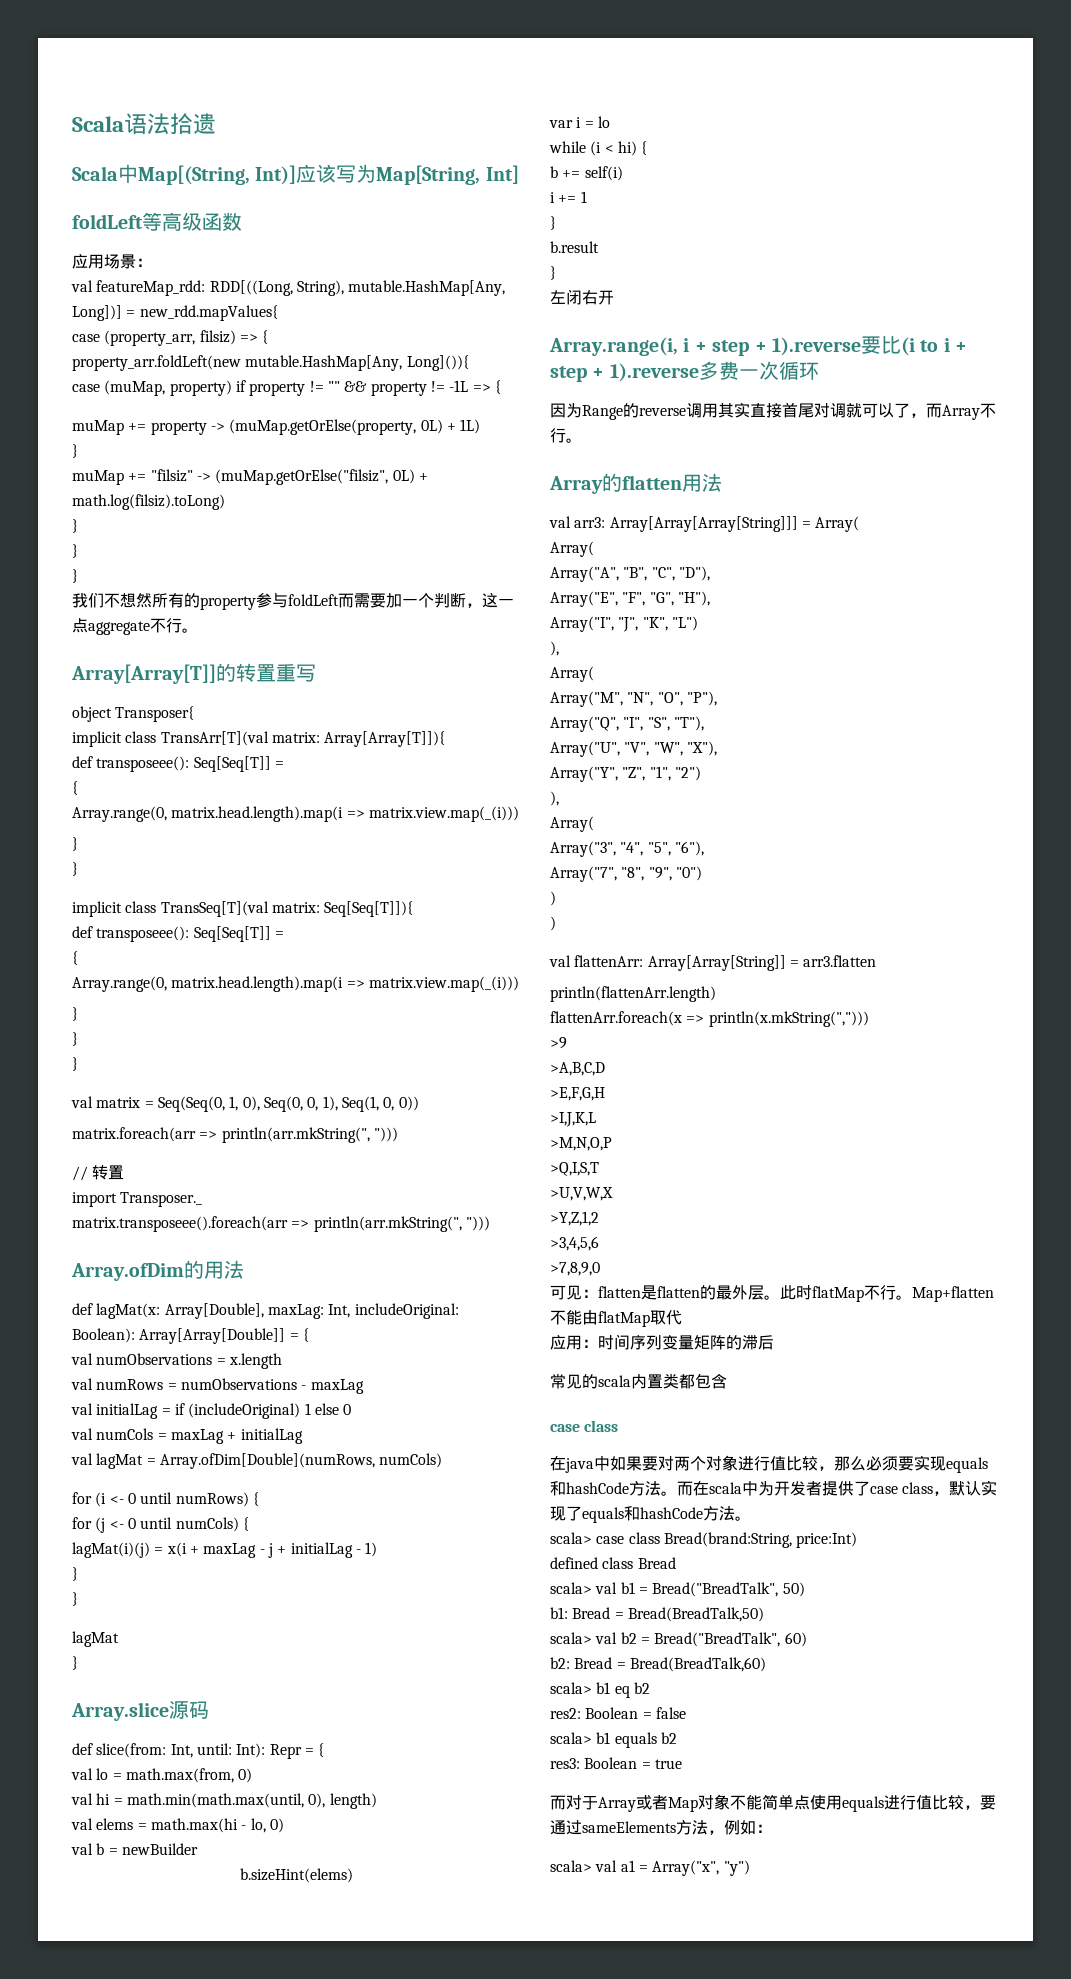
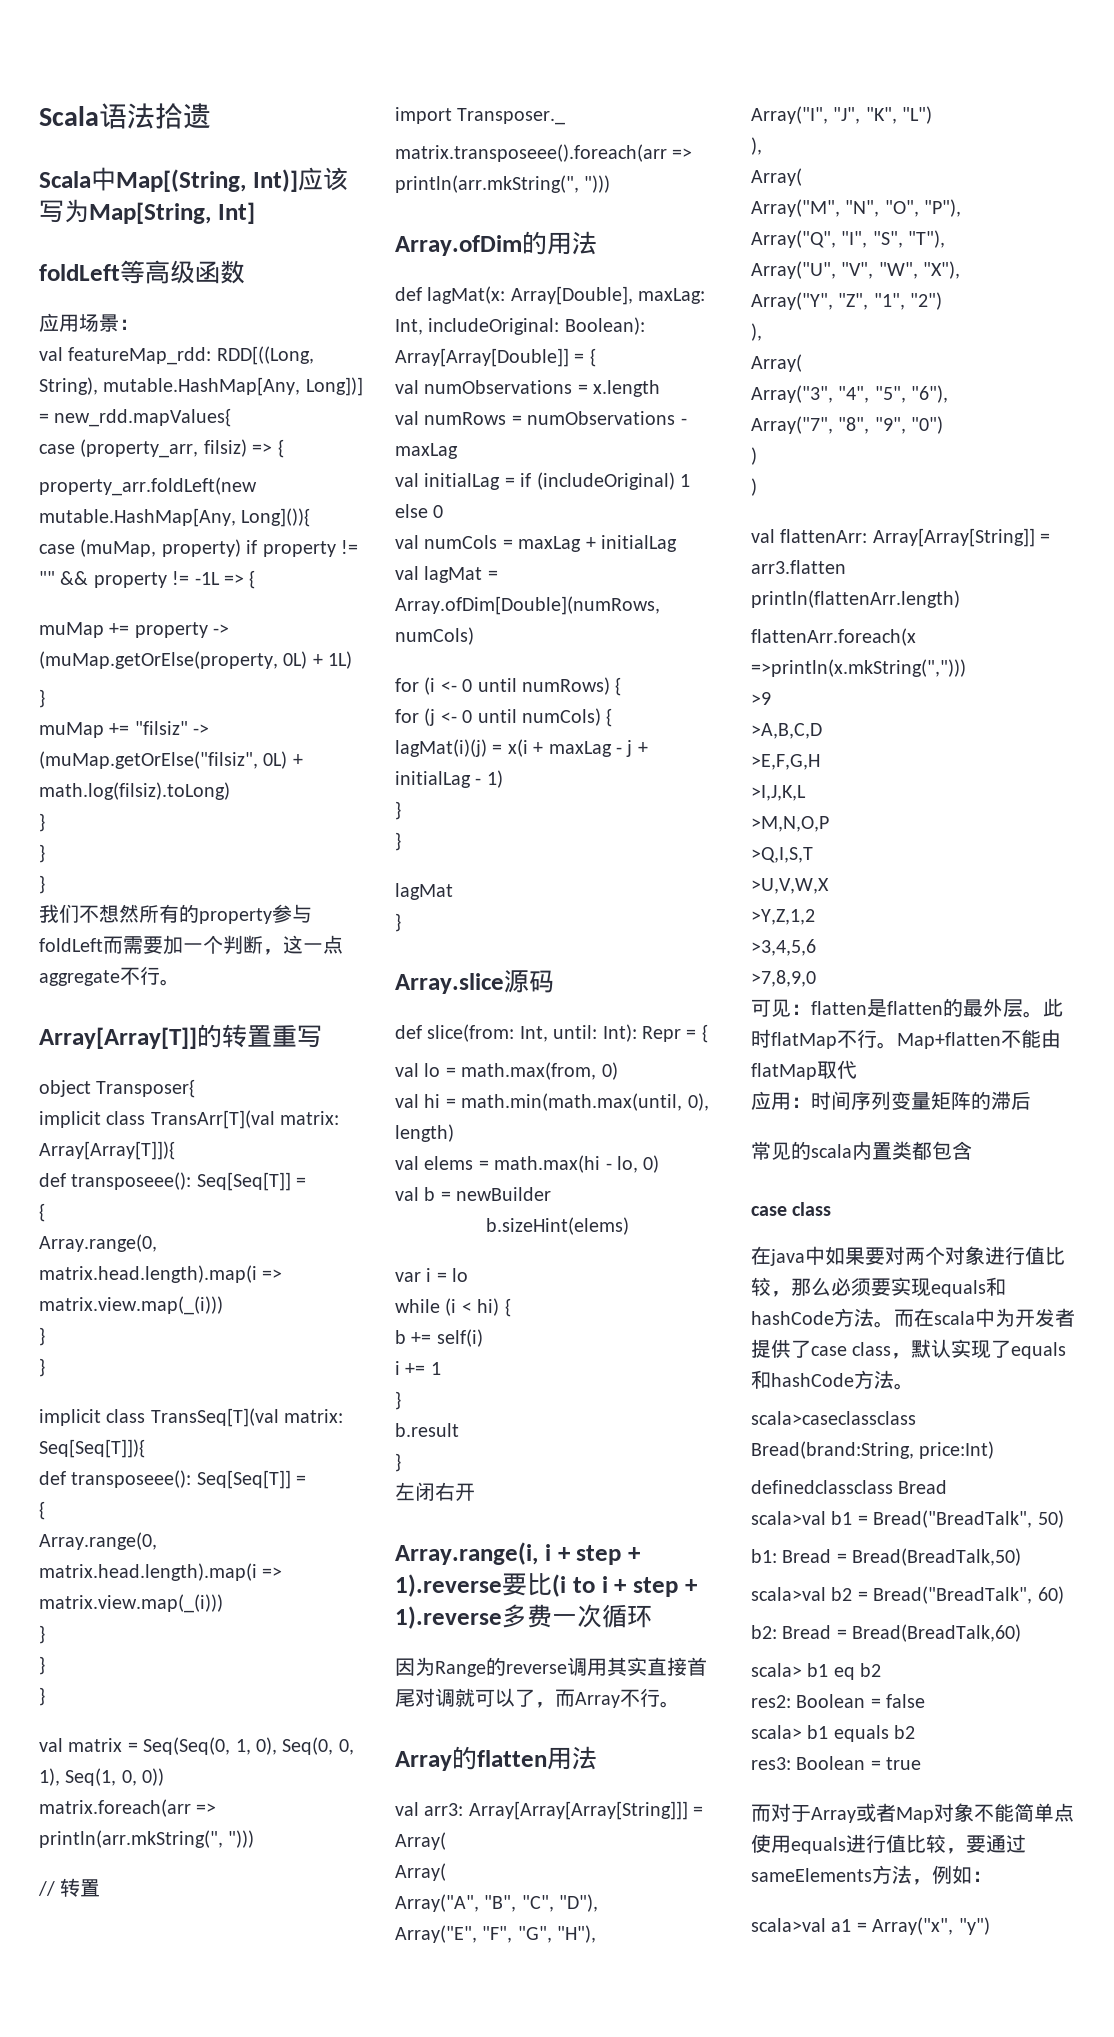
- flattenArr.foreach(x => println(x.mkString(",")))
+ flattenArr.foreach(x =>println(x.mkString(",")))
- scala> case class Bread(brand:String, price:Int)
+ scala>caseclassclass Bread(brand:String, price:Int)
- defined class Bread
+ definedclassclass Bread
- scala> val b1 = Bread("BreadTalk", 50)
+ scala>val b1 = Bread("BreadTalk", 50)
- scala> val b2 = Bread("BreadTalk", 60)
+ scala>val b2 = Bread("BreadTalk", 60)
- scala> val a1 = Array("x", "y")
+ scala>val a1 = Array("x", "y")

